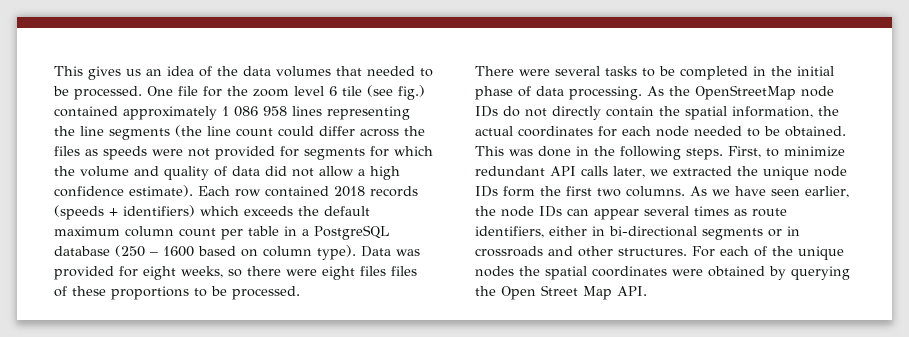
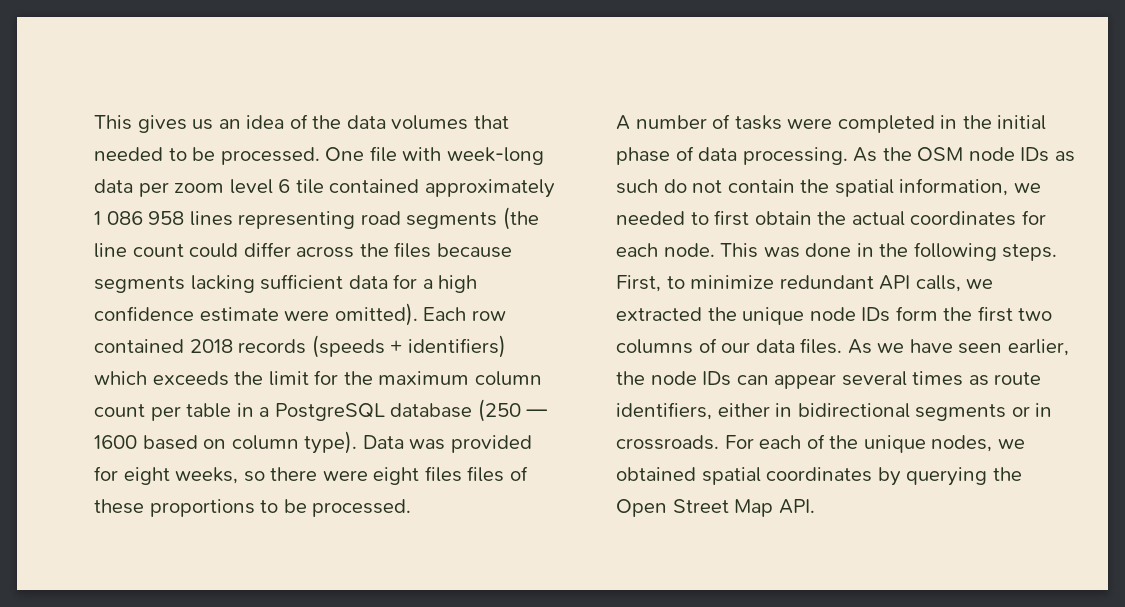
- One file for the zoom level 6 tile (see fig.) contained approximately 1 086 958 lines representing the line segments (the line count could differ across the files as speeds were not provided for segments for which the volume and quality of data did not allow a high confidence estimate).
+ One file with week-long data per zoom level 6 tile contained approximately 1 086 958 lines representing road segments (the line count could differ across the files because segments lacking sufficient data for a high confidence estimate were omitted).
- Each row contained 2018 records (speeds + identifiers) which exceeds the default maximum column count per table in a PostgreSQL database (250 – 1600 based on column type).
+ Each row contained 2018 records (speeds + identifiers) which exceeds the limit for the maximum column count per table in a PostgreSQL database (250 — 1600 based on column type).
- There were several tasks to be completed in the initial phase of data processing.
+ A number of tasks were completed in the initial phase of data processing.
- As the OpenStreetMap node IDs do not directly contain the spatial information, the actual coordinates for each node needed to be obtained.
+ As the OSM node IDs as such do not contain the spatial information, we needed to first obtain the actual coordinates for each node.
- First, to minimize redundant API calls later, we extracted the unique node IDs form the first two columns.
+ First, to minimize redundant API calls, we extracted the unique node IDs form the first two columns of our data files.
- As we have seen earlier, the node IDs can appear several times as route identifiers, either in bi-directional segments or in crossroads and other structures.
+ As we have seen earlier, the node IDs can appear several times as route identifiers, either in bidirectional segments or in crossroads.
- For each of the unique nodes the spatial coordinates were obtained by querying the Open Street Map API.
+ For each of the unique nodes, we obtained spatial coordinates by querying the Open Street Map API.

